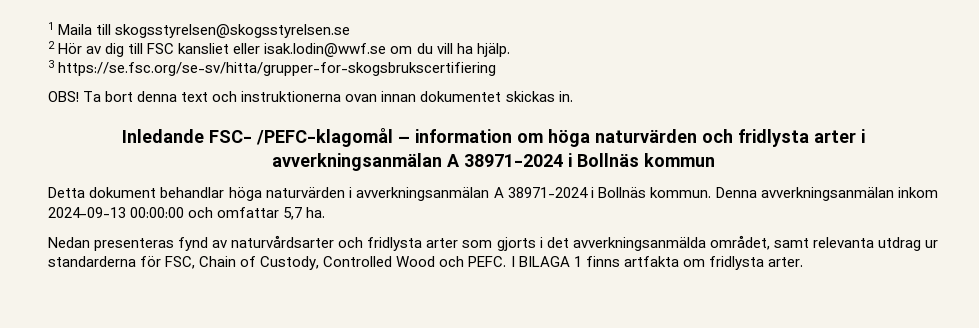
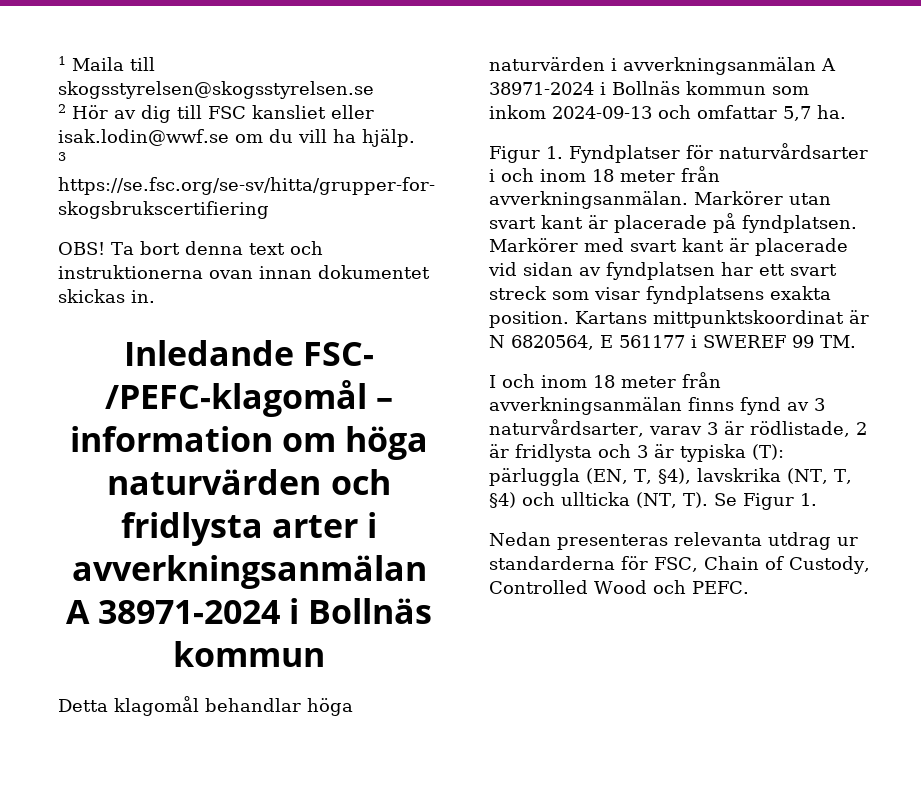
- Detta dokument behandlar höga naturvärden i avverkningsanmälan A 38971-2024 i Bollnäs kommun. Denna avverkningsanmälan inkom 2024-09-13 00:00:00 och omfattar 5,7 ha.
+ Detta klagomål behandlar höga naturvärden i avverkningsanmälan A 38971-2024 i Bollnäs kommun som inkom 2024-09-13 och omfattar 5,7 ha.
- Nedan presenteras fynd av naturvårdsarter och fridlysta arter som gjorts i det avverkningsanmälda området, samt relevanta utdrag ur standarderna för FSC, Chain of Custody, Controlled Wood och PEFC. I BILAGA 1 finns artfakta om fridlysta arter.
+ Figur 1. Fyndplatser för naturvårdsarter i och inom 18 meter från avverkningsanmälan. Markörer utan svart kant är placerade på fyndplatsen. Markörer med svart kant är placerade vid sidan av fyndplatsen har ett svart streck som visar fyndplatsens exakta position. Kartans mittpunktskoordinat är N 6820564, E 561177 i SWEREF 99 TM.
+ I och inom 18 meter från avverkningsanmälan finns fynd av 3 naturvårdsarter, varav 3 är rödlistade, 2 är fridlysta och 3 är typiska (T): pärluggla (EN, T, §4), lavskrika (NT, T, §4) och ullticka (NT, T). Se Figur 1.
+ Nedan presenteras relevanta utdrag ur standarderna för FSC, Chain of Custody, Controlled Wood och PEFC.

